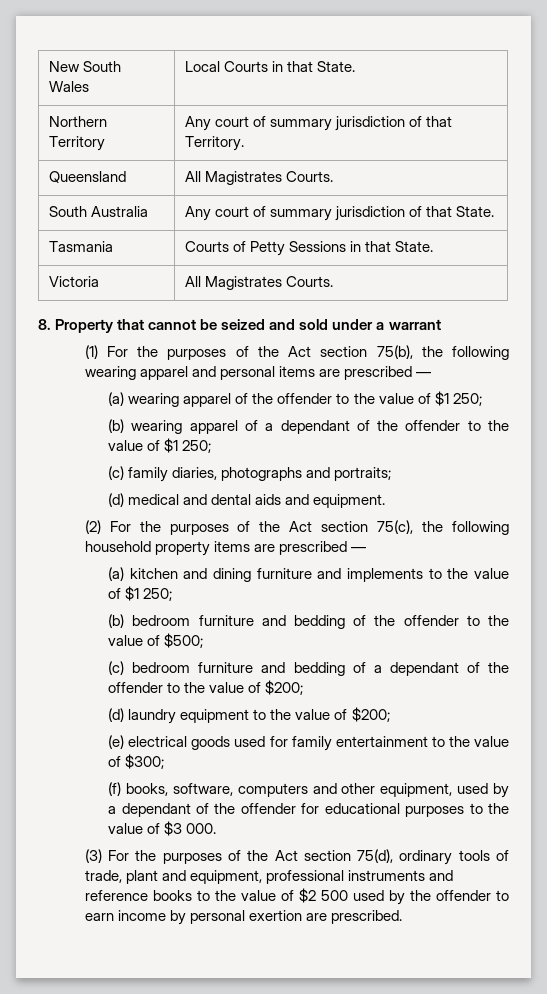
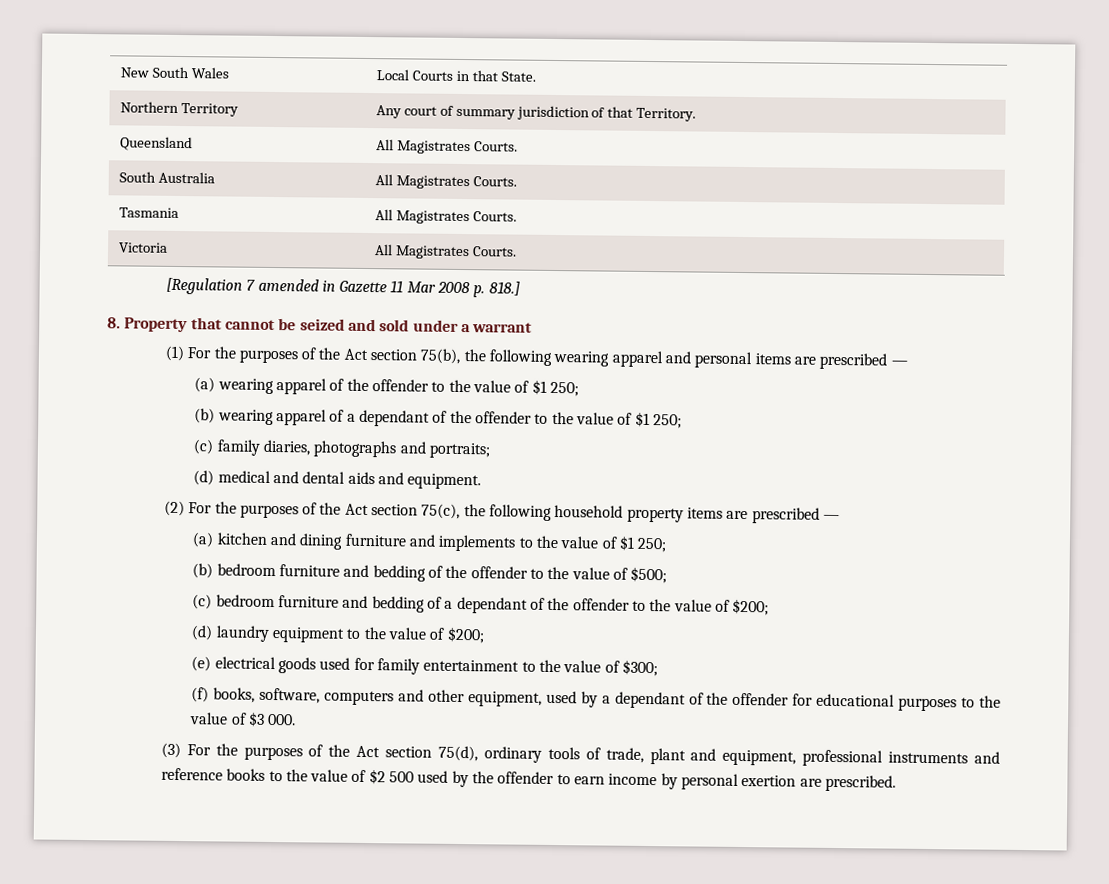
- South Australia | Any court of summary jurisdiction of that State.
- Tasmania | Courts of Petty Sessions in that State.
+ South Australia | All Magistrates Courts.
+ Tasmania | All Magistrates Courts.
  Victoria | All Magistrates Courts.
+ [Regulation 7 amended in Gazette 11 Mar 2008 p. 818.]

